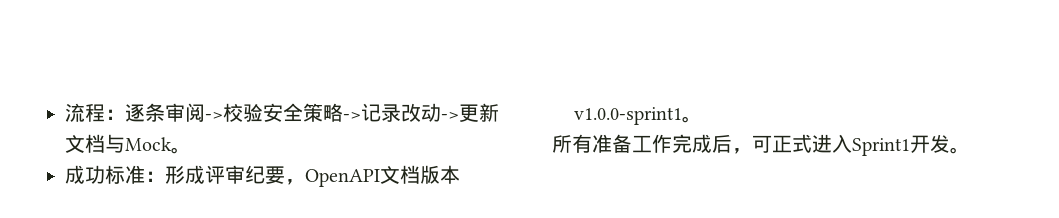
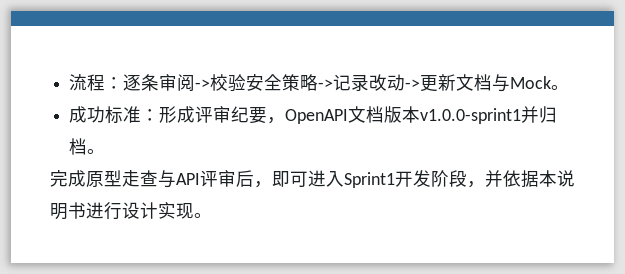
- 成功标准：形成评审纪要，OpenAPI文档版本v1.0.0-sprint1。
- 所有准备工作完成后，可正式进入Sprint1开发。
+ 成功标准：形成评审纪要，OpenAPI文档版本v1.0.0-sprint1并归档。
+ 完成原型走查与API评审后，即可进入Sprint1开发阶段，并依据本说明书进行设计实现。

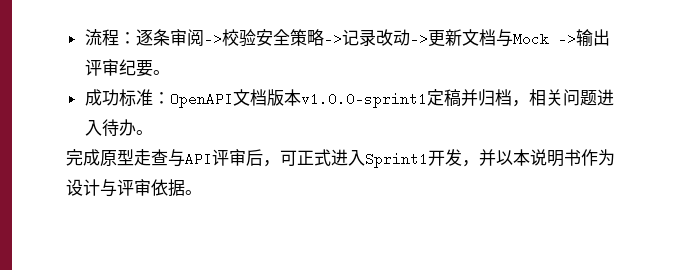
- 流程：逐条审阅->校验安全策略->记录改动->更新文档与Mock。
+ 流程：逐条审阅->校验安全策略->记录改动->更新文档与Mock ->输出评审纪要。
- 成功标准：形成评审纪要，OpenAPI文档版本v1.0.0-sprint1并归档。
+ 成功标准：OpenAPI文档版本v1.0.0-sprint1定稿并归档，相关问题进入待办。
- 完成原型走查与API评审后，即可进入Sprint1开发阶段，并依据本说明书进行设计实现。
+ 完成原型走查与API评审后，可正式进入Sprint1开发，并以本说明书作为设计与评审依据。

